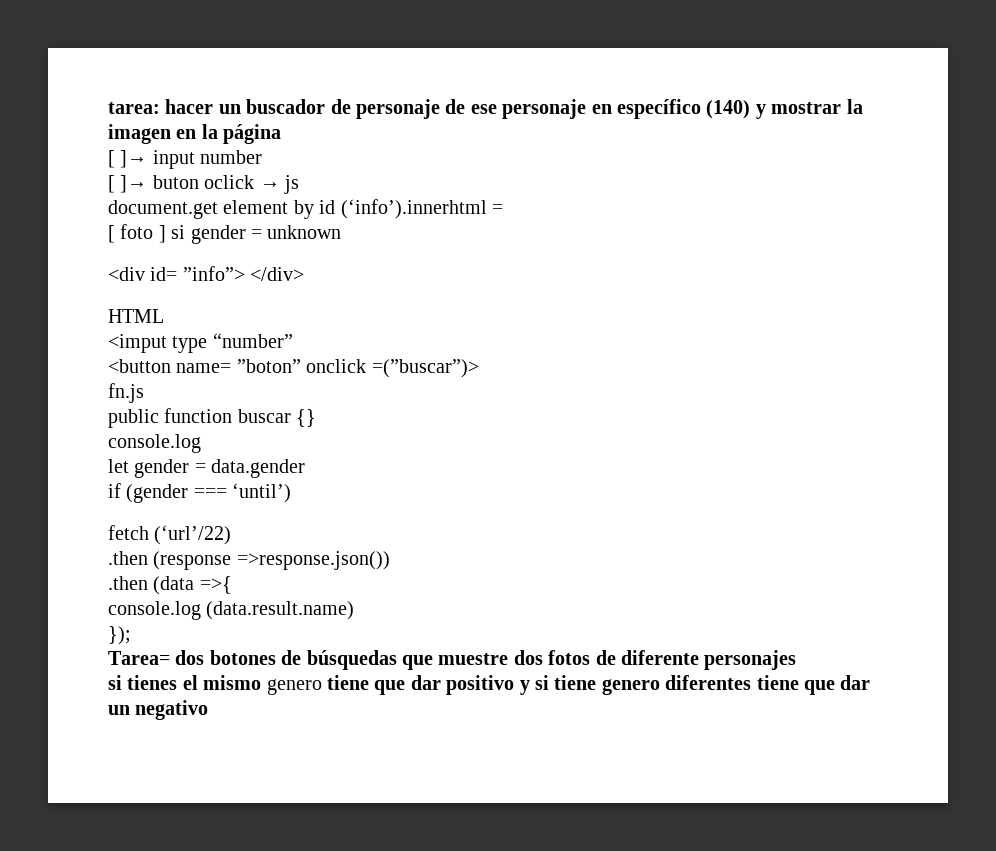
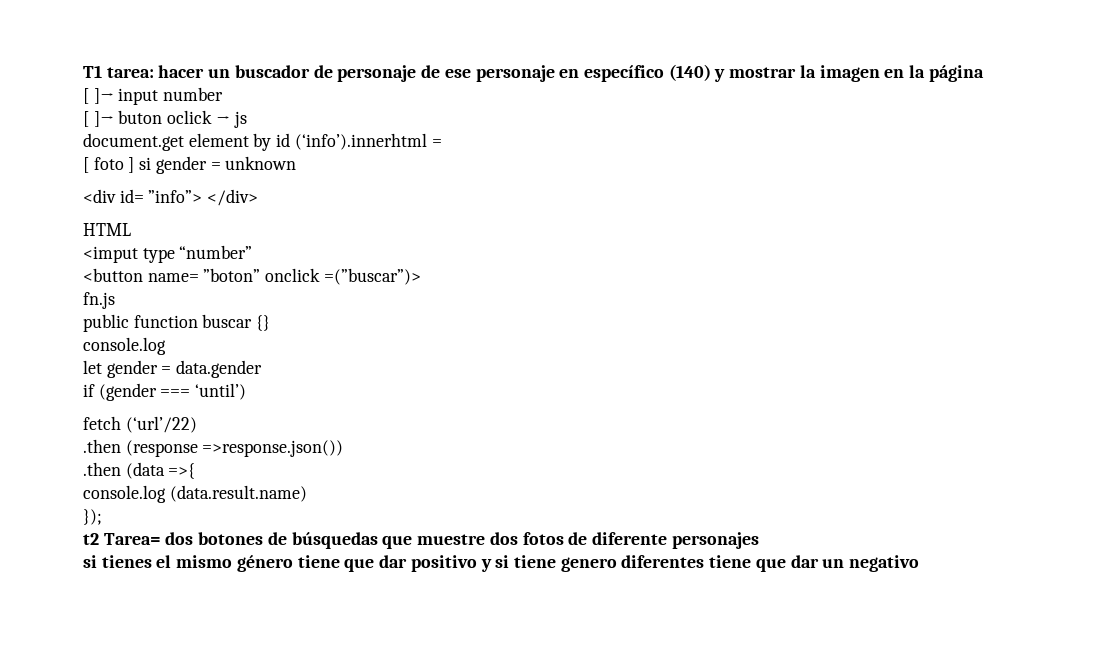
- tarea: hacer un buscador de personaje de ese personaje en específico (140) y mostrar la imagen en la página
+ T1 tarea: hacer un buscador de personaje de ese personaje en específico (140) y mostrar la imagen en la página
- Tarea= dos botones de búsquedas que muestre dos fotos de diferente personajes
+ t2 Tarea= dos botones de búsquedas que muestre dos fotos de diferente personajes
- si tienes el mismo genero tiene que dar positivo y si tiene genero diferentes tiene que dar un negativo
+ si tienes el mismo género tiene que dar positivo y si tiene genero diferentes tiene que dar un negativo

